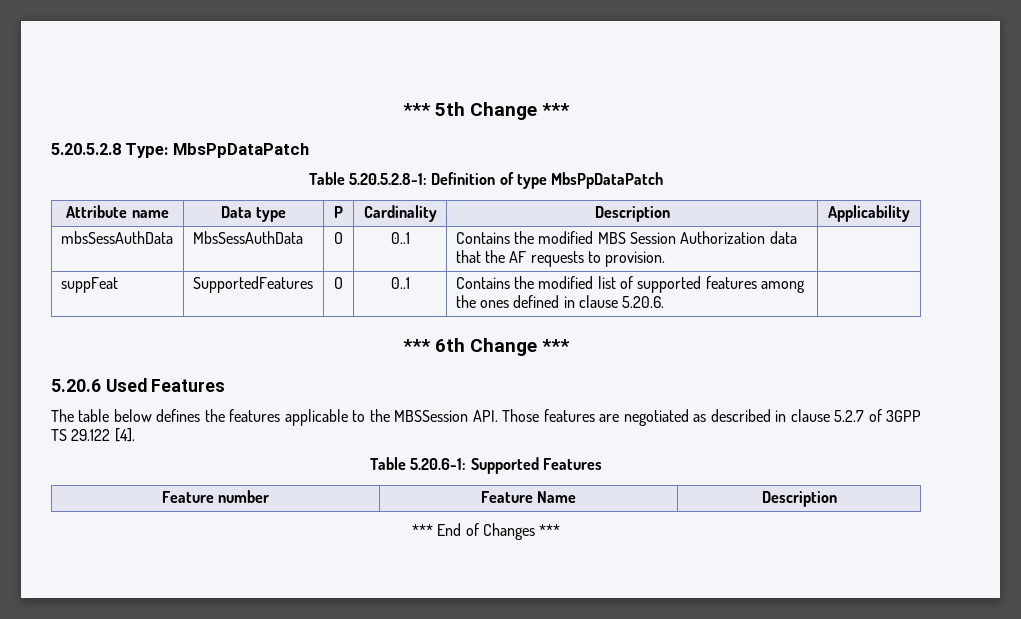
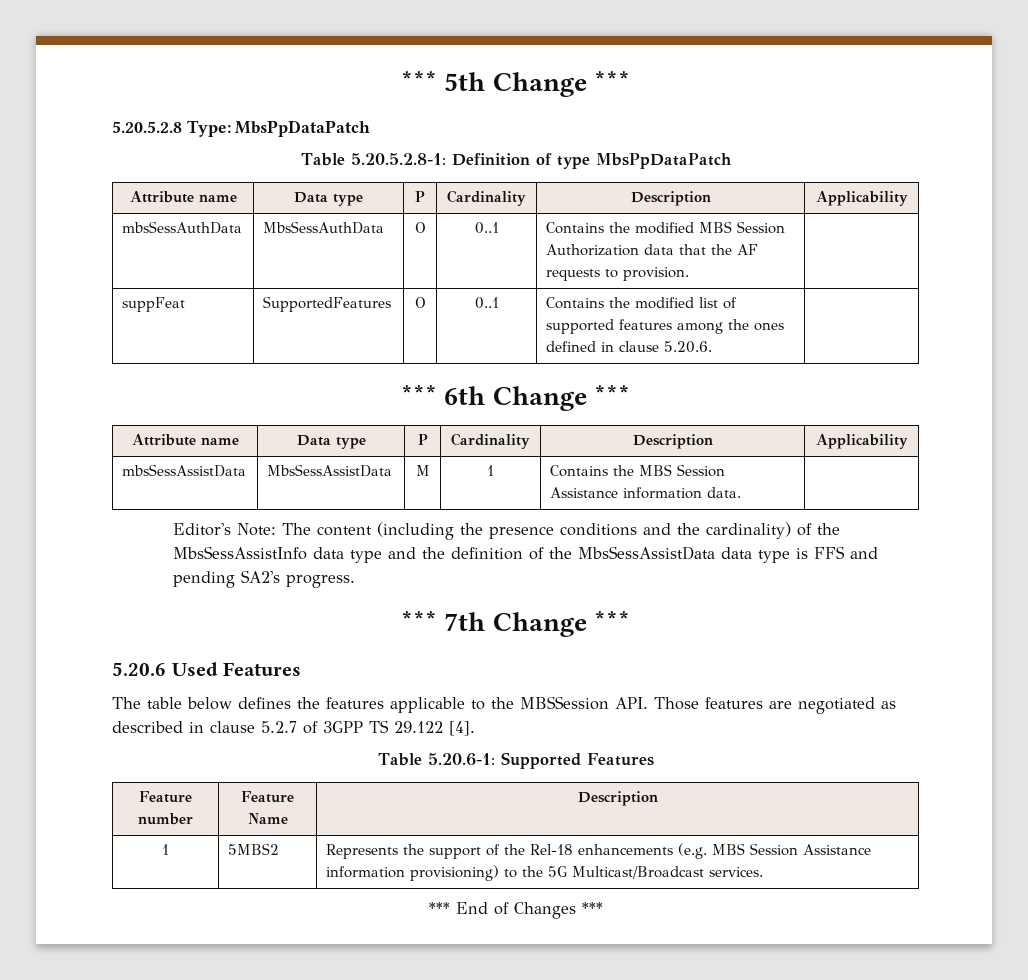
  *** 6th Change ***
+ Attribute name | Data type | P | Cardinality | Description | Applicability
+ mbsSessAssistData | MbsSessAssistData | M | 1 | Contains the MBS Session Assistance information data. |
+ Editor's Note: The content (including the presence conditions and the cardinality) of the MbsSessAssistInfo data type and the definition of the MbsSessAssistData data type is FFS and pending SA2's progress.
+ *** 7th Change ***
+ 1 | 5MBS2 | Represents the support of the Rel-18 enhancements (e.g. MBS Session Assistance information provisioning) to the 5G Multicast/Broadcast services.

